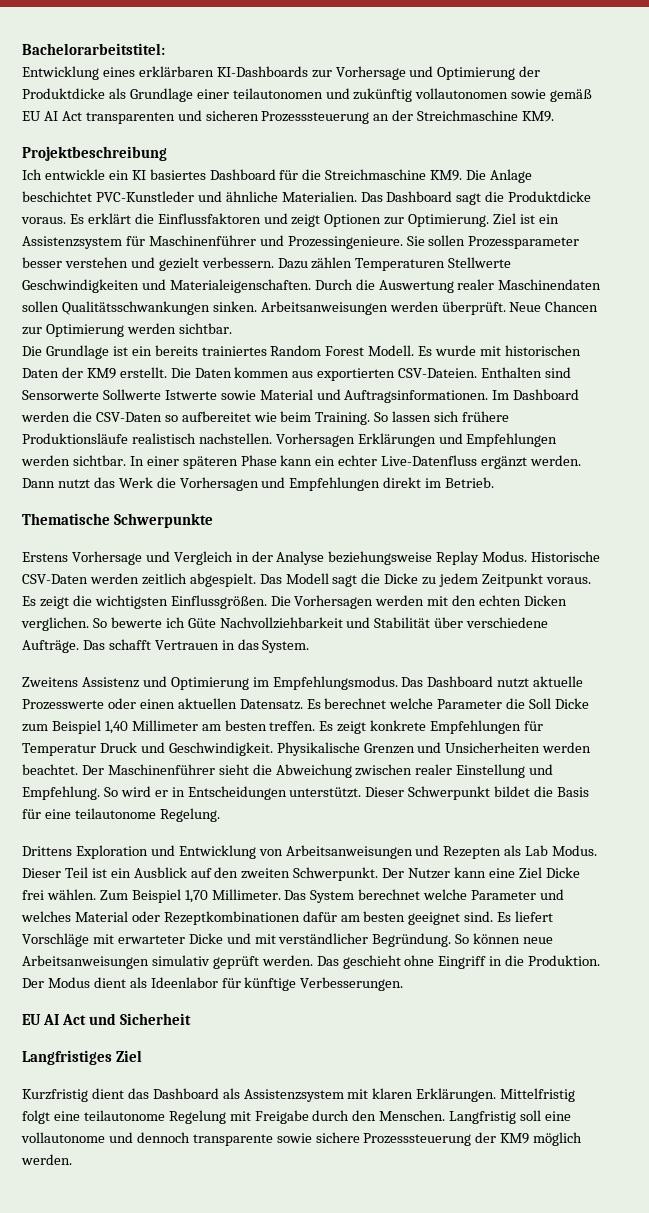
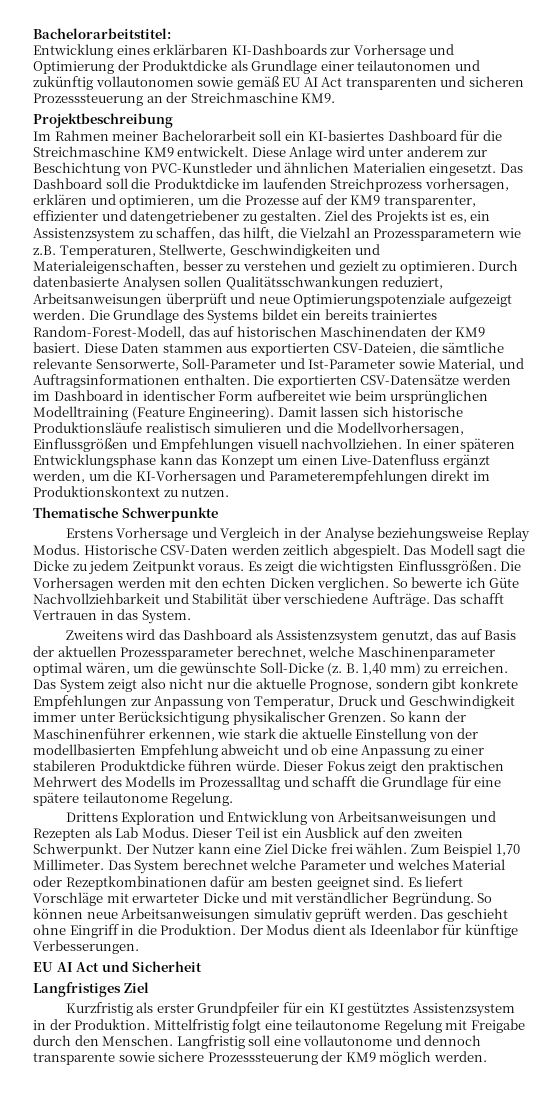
- Ich entwickle ein KI basiertes Dashboard für die Streichmaschine KM9. Die Anlage beschichtet PVC-Kunstleder und ähnliche Materialien. Das Dashboard sagt die Produktdicke voraus. Es erklärt die Einflussfaktoren und zeigt Optionen zur Optimierung. Ziel ist ein Assistenzsystem für Maschinenführer und Prozessingenieure. Sie sollen Prozessparameter besser verstehen und gezielt verbessern. Dazu zählen Temperaturen Stellwerte Geschwindigkeiten und Materialeigenschaften. Durch die Auswertung realer Maschinendaten sollen Qualitätsschwankungen sinken. Arbeitsanweisungen werden überprüft. Neue Chancen zur Optimierung werden sichtbar.
- Die Grundlage ist ein bereits trainiertes Random Forest Modell. Es wurde mit historischen Daten der KM9 erstellt. Die Daten kommen aus exportierten CSV-Dateien. Enthalten sind Sensorwerte Sollwerte Istwerte sowie Material und Auftragsinformationen. Im Dashboard werden die CSV-Daten so aufbereitet wie beim Training. So lassen sich frühere Produktionsläufe realistisch nachstellen. Vorhersagen Erklärungen und Empfehlungen werden sichtbar. In einer späteren Phase kann ein echter Live-Datenfluss ergänzt werden. Dann nutzt das Werk die Vorhersagen und Empfehlungen direkt im Betrieb.
+ Im Rahmen meiner Bachelorarbeit soll ein KI-basiertes Dashboard für die Streichmaschine KM9 entwickelt. Diese Anlage wird unter anderem zur Beschichtung von PVC-Kunstleder und ähnlichen Materialien eingesetzt. Das Dashboard soll die Produktdicke im laufenden Streichprozess vorhersagen, erklären und optimieren, um die Prozesse auf der KM9 transparenter, effizienter und datengetriebener zu gestalten. Ziel des Projekts ist es, ein Assistenzsystem zu schaffen, das hilft, die Vielzahl an Prozessparametern wie z.B. Temperaturen, Stellwerte, Geschwindigkeiten und Materialeigenschaften, besser zu verstehen und gezielt zu optimieren. Durch datenbasierte Analysen sollen Qualitätsschwankungen reduziert, Arbeitsanweisungen überprüft und neue Optimierungspotenziale aufgezeigt werden. Die Grundlage des Systems bildet ein bereits trainiertes Random-Forest-Modell, das auf historischen Maschinendaten der KM9 basiert. Diese Daten stammen aus exportierten CSV-Dateien, die sämtliche relevante Sensorwerte, Soll-Parameter und Ist-Parameter sowie Material, und Auftragsinformationen enthalten. Die exportierten CSV-Datensätze werden im Dashboard in identischer Form aufbereitet wie beim ursprünglichen Modelltraining (Feature Engineering). Damit lassen sich historische Produktionsläufe realistisch simulieren und die Modellvorhersagen, Einflussgrößen und Empfehlungen visuell nachvollziehen. In einer späteren Entwicklungsphase kann das Konzept um einen Live-Datenfluss ergänzt werden, um die KI-Vorhersagen und Parameterempfehlungen direkt im Produktionskontext zu nutzen.
- Zweitens Assistenz und Optimierung im Empfehlungsmodus. Das Dashboard nutzt aktuelle Prozesswerte oder einen aktuellen Datensatz. Es berechnet welche Parameter die Soll Dicke zum Beispiel 1,40 Millimeter am besten treffen. Es zeigt konkrete Empfehlungen für Temperatur Druck und Geschwindigkeit. Physikalische Grenzen und Unsicherheiten werden beachtet. Der Maschinenführer sieht die Abweichung zwischen realer Einstellung und Empfehlung. So wird er in Entscheidungen unterstützt. Dieser Schwerpunkt bildet die Basis für eine teilautonome Regelung.
+ Zweitens wird das Dashboard als Assistenzsystem genutzt, das auf Basis der aktuellen Prozessparameter berechnet, welche Maschinenparameter optimal wären, um die gewünschte Soll-Dicke (z. B. 1,40 mm) zu erreichen. Das System zeigt also nicht nur die aktuelle Prognose, sondern gibt konkrete Empfehlungen zur Anpassung von Temperatur, Druck und Geschwindigkeit immer unter Berücksichtigung physikalischer Grenzen. So kann der Maschinenführer erkennen, wie stark die aktuelle Einstellung von der modellbasierten Empfehlung abweicht und ob eine Anpassung zu einer stabileren Produktdicke führen würde. Dieser Fokus zeigt den praktischen Mehrwert des Modells im Prozessalltag und schafft die Grundlage für eine spätere teilautonome Regelung.
- Kurzfristig dient das Dashboard als Assistenzsystem mit klaren Erklärungen.
+ Kurzfristig als erster Grundpfeiler für ein KI gestütztes Assistenzsystem in der Produktion.

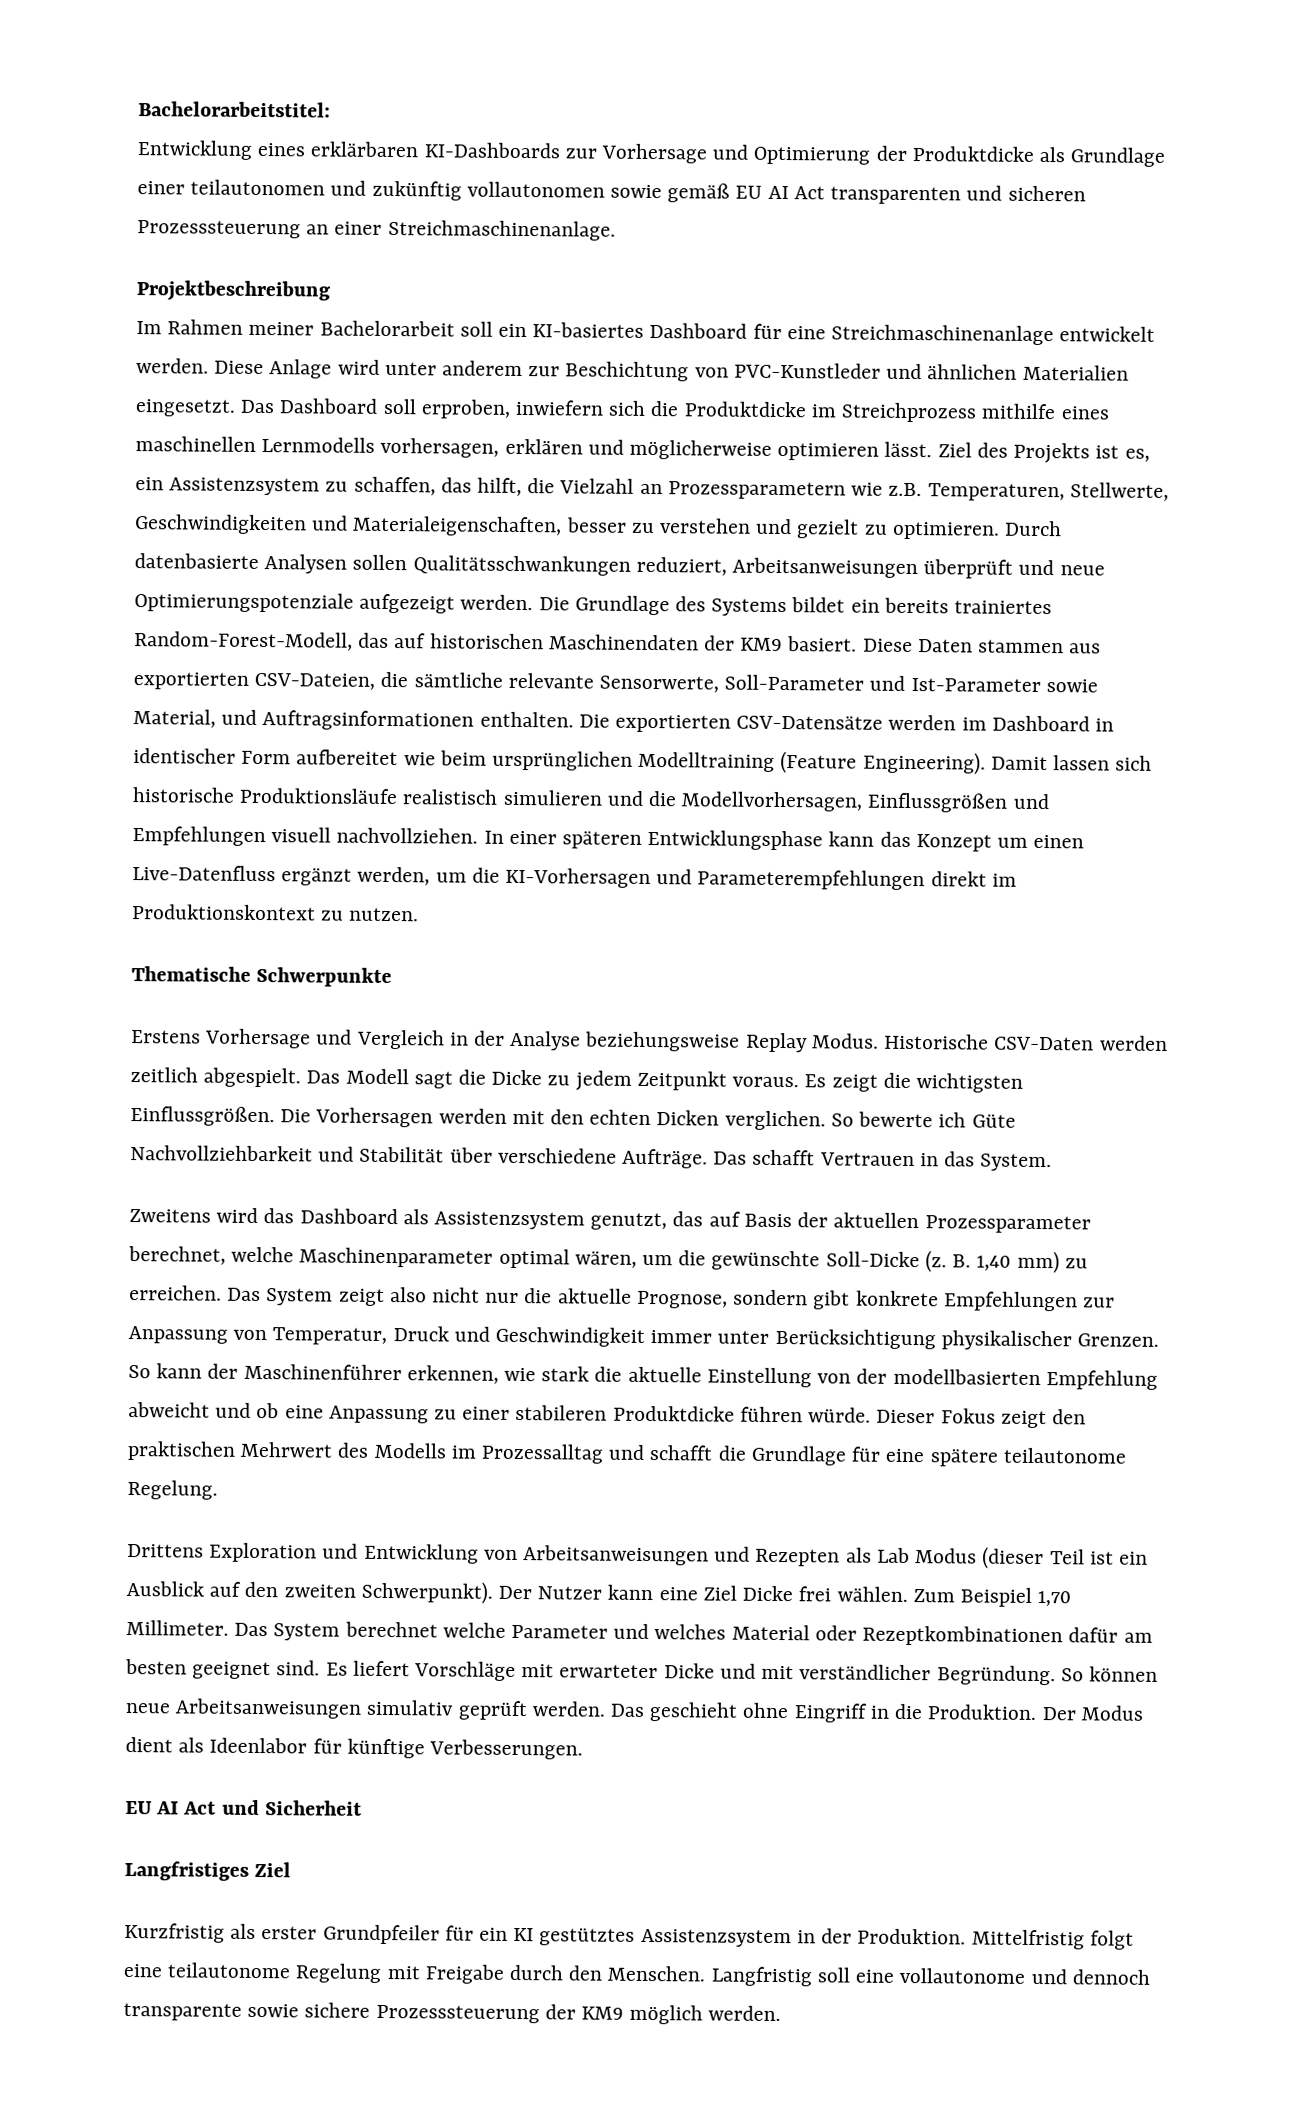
- Entwicklung eines erklärbaren KI-Dashboards zur Vorhersage und Optimierung der Produktdicke als Grundlage einer teilautonomen und zukünftig vollautonomen sowie gemäß EU AI Act transparenten und sicheren Prozesssteuerung an der Streichmaschine KM9.
+ Entwicklung eines erklärbaren KI-Dashboards zur Vorhersage und Optimierung der Produktdicke als Grundlage einer teilautonomen und zukünftig vollautonomen sowie gemäß EU AI Act transparenten und sicheren Prozesssteuerung an einer Streichmaschinenanlage.
- Im Rahmen meiner Bachelorarbeit soll ein KI-basiertes Dashboard für die Streichmaschine KM9 entwickelt.
+ Im Rahmen meiner Bachelorarbeit soll ein KI-basiertes Dashboard für eine Streichmaschinenanlage entwickelt werden.
- Das Dashboard soll die Produktdicke im laufenden Streichprozess vorhersagen, erklären und optimieren, um die Prozesse auf der KM9 transparenter, effizienter und datengetriebener zu gestalten.
+ Das Dashboard soll erproben, inwiefern sich die Produktdicke im Streichprozess mithilfe eines maschinellen Lernmodells vorhersagen, erklären und möglicherweise optimieren lässt.
- Drittens Exploration und Entwicklung von Arbeitsanweisungen und Rezepten als Lab Modus. Dieser Teil ist ein Ausblick auf den zweiten Schwerpunkt.
+ Drittens Exploration und Entwicklung von Arbeitsanweisungen und Rezepten als Lab Modus (dieser Teil ist ein Ausblick auf den zweiten Schwerpunkt).

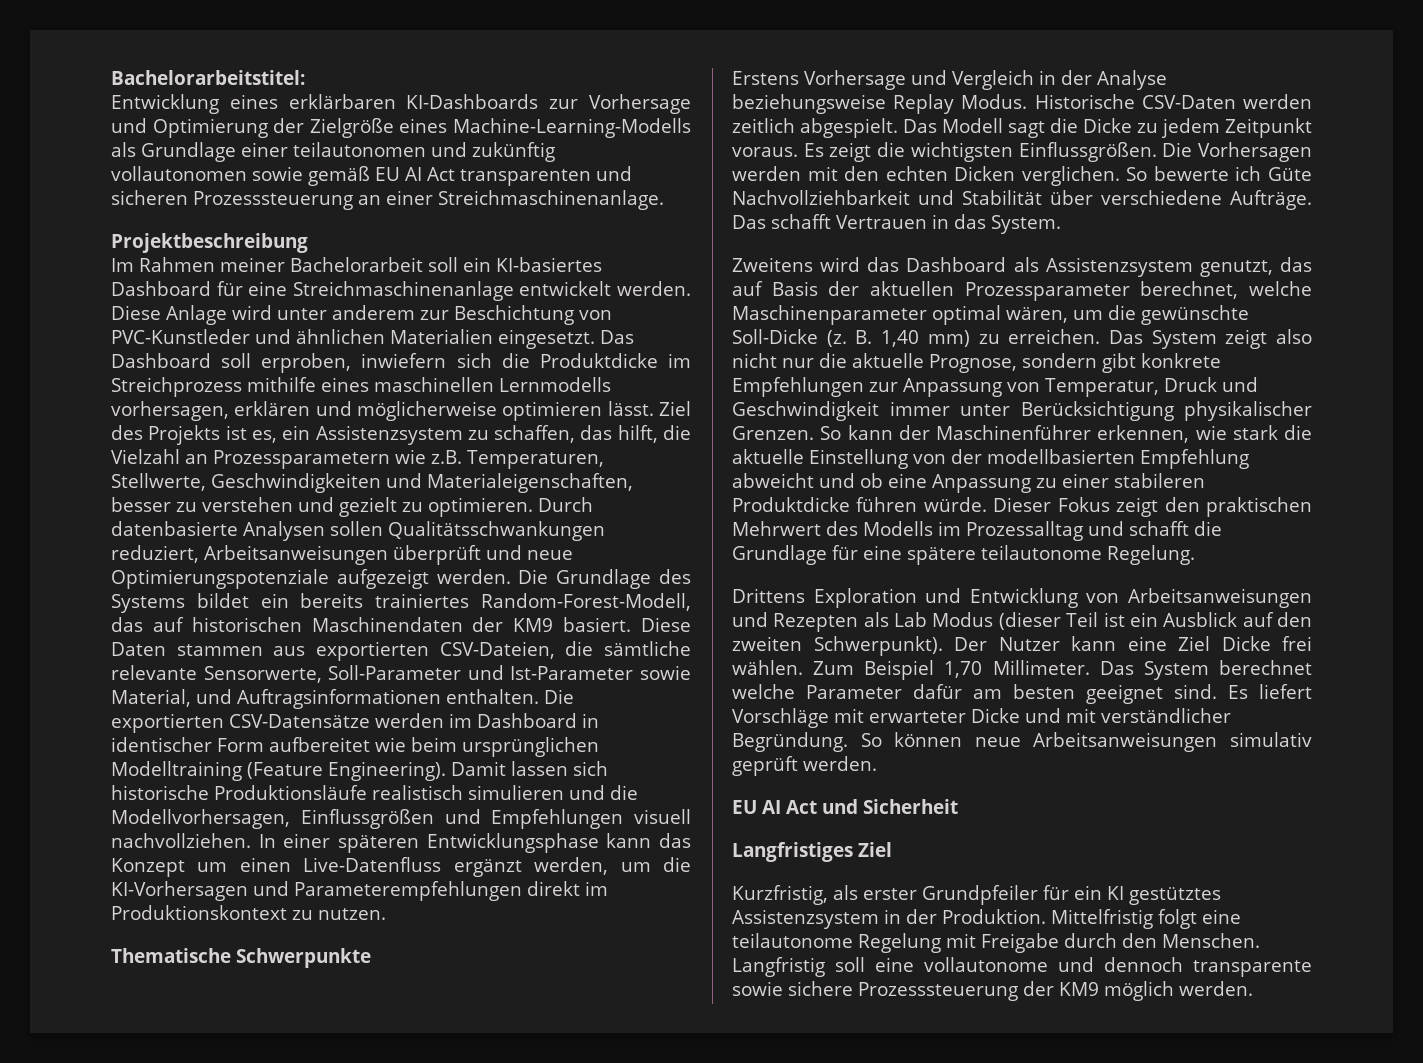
- Entwicklung eines erklärbaren KI-Dashboards zur Vorhersage und Optimierung der Produktdicke als Grundlage einer teilautonomen und zukünftig vollautonomen sowie gemäß EU AI Act transparenten und sicheren Prozesssteuerung an einer Streichmaschinenanlage.
+ Entwicklung eines erklärbaren KI-Dashboards zur Vorhersage und Optimierung der Zielgröße eines Machine-Learning-Modells als Grundlage einer teilautonomen und zukünftig vollautonomen sowie gemäß EU AI Act transparenten und sicheren Prozesssteuerung an einer Streichmaschinenanlage.
- Das System berechnet welche Parameter und welches Material oder Rezeptkombinationen dafür am besten geeignet sind.
+ Das System berechnet welche Parameter dafür am besten geeignet sind.
- Das geschieht ohne Eingriff in die Produktion. Der Modus dient als Ideenlabor für künftige Verbesserungen.
- Kurzfristig als erster Grundpfeiler für ein KI gestütztes Assistenzsystem in der Produktion.
+ Kurzfristig, als erster Grundpfeiler für ein KI gestütztes Assistenzsystem in der Produktion.

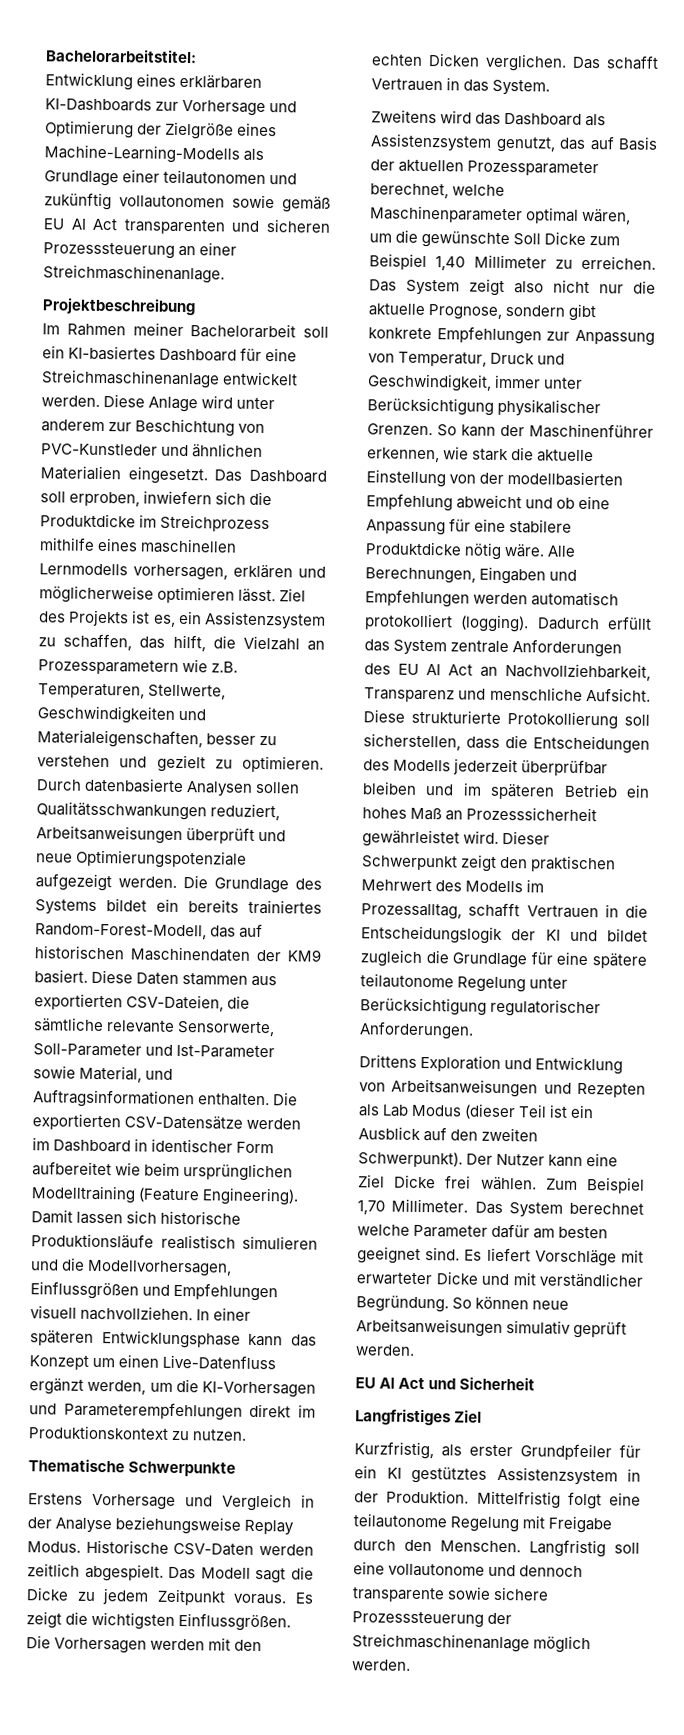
- So bewerte ich Güte Nachvollziehbarkeit und Stabilität über verschiedene Aufträge.
- Zweitens wird das Dashboard als Assistenzsystem genutzt, das auf Basis der aktuellen Prozessparameter berechnet, welche Maschinenparameter optimal wären, um die gewünschte Soll-Dicke (z. B. 1,40 mm) zu erreichen.
+ Zweitens wird das Dashboard als Assistenzsystem genutzt, das auf Basis der aktuellen Prozessparameter berechnet, welche Maschinenparameter optimal wären, um die gewünschte Soll Dicke zum Beispiel 1,40 Millimeter zu erreichen.
- Das System zeigt also nicht nur die aktuelle Prognose, sondern gibt konkrete Empfehlungen zur Anpassung von Temperatur, Druck und Geschwindigkeit immer unter Berücksichtigung physikalischer Grenzen.
+ Das System zeigt also nicht nur die aktuelle Prognose, sondern gibt konkrete Empfehlungen zur Anpassung von Temperatur, Druck und Geschwindigkeit, immer unter Berücksichtigung physikalischer Grenzen.
- So kann der Maschinenführer erkennen, wie stark die aktuelle Einstellung von der modellbasierten Empfehlung abweicht und ob eine Anpassung zu einer stabileren Produktdicke führen würde. Dieser Fokus zeigt den praktischen Mehrwert des Modells im Prozessalltag und schafft die Grundlage für eine spätere teilautonome Regelung.
+ So kann der Maschinenführer erkennen, wie stark die aktuelle Einstellung von der modellbasierten Empfehlung abweicht und ob eine Anpassung für eine stabilere Produktdicke nötig wäre. Alle Berechnungen, Eingaben und Empfehlungen werden automatisch protokolliert (logging). Dadurch erfüllt das System zentrale Anforderungen des EU AI Act an Nachvollziehbarkeit, Transparenz und menschliche Aufsicht. Diese strukturierte Protokollierung soll sicherstellen, dass die Entscheidungen des Modells jederzeit überprüfbar bleiben und im späteren Betrieb ein hohes Maß an Prozesssicherheit gewährleistet wird. Dieser Schwerpunkt zeigt den praktischen Mehrwert des Modells im Prozessalltag, schafft Vertrauen in die Entscheidungslogik der KI und bildet zugleich die Grundlage für eine spätere teilautonome Regelung unter Berücksichtigung regulatorischer Anforderungen.
- Langfristig soll eine vollautonome und dennoch transparente sowie sichere Prozesssteuerung der KM9 möglich werden.
+ Langfristig soll eine vollautonome und dennoch transparente sowie sichere Prozesssteuerung der Streichmaschinenanlage möglich werden.

